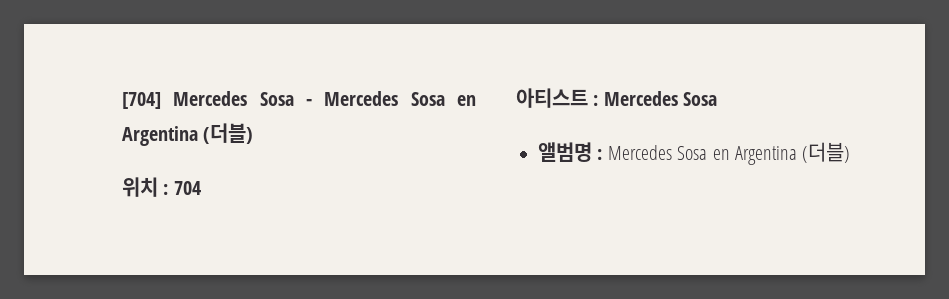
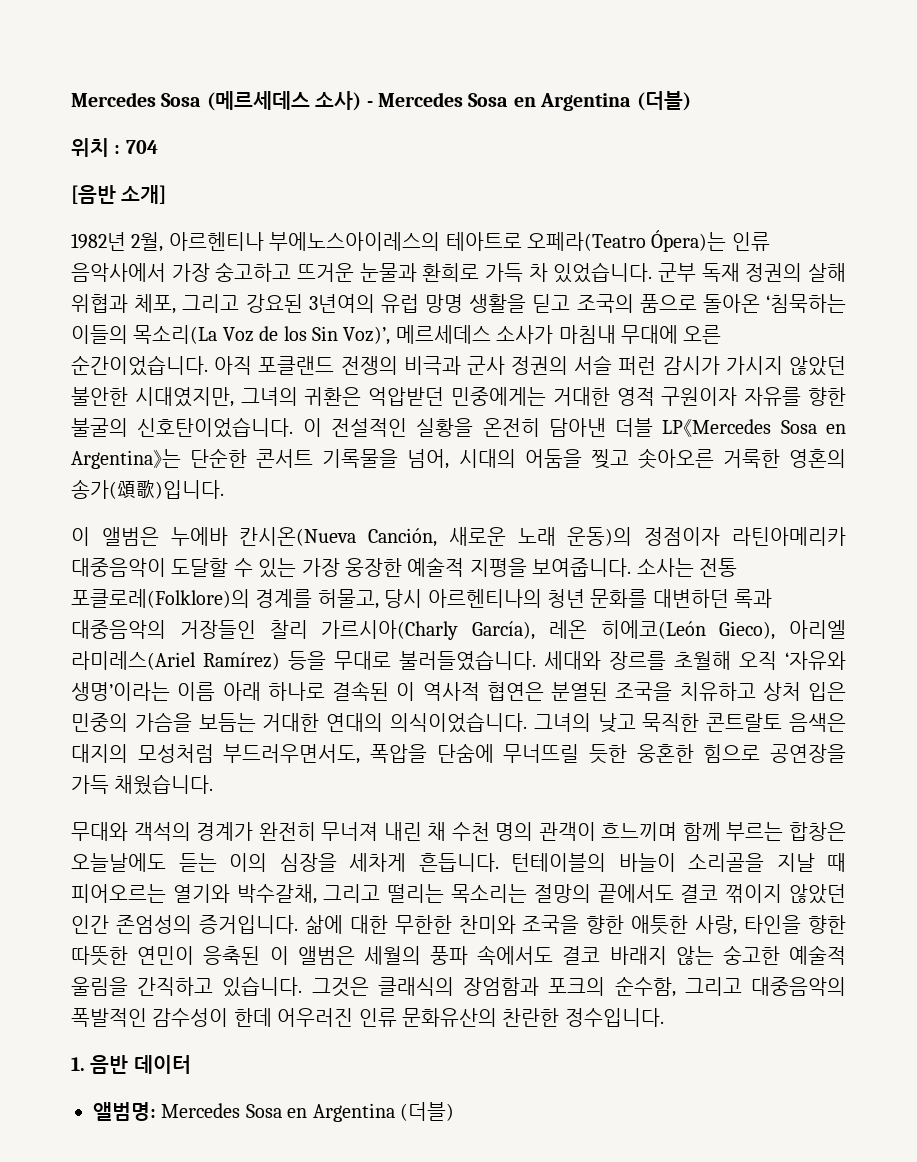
- [704] Mercedes Sosa - Mercedes Sosa en Argentina (더블)
+ Mercedes Sosa (메르세데스 소사) - Mercedes Sosa en Argentina (더블)
- 아티스트 : Mercedes Sosa
- 앨범명 : Mercedes Sosa en Argentina (더블)
+ [음반 소개]
+ 1982년 2월, 아르헨티나 부에노스아이레스의 테아트로 오페라(Teatro Ópera)는 인류 음악사에서 가장 숭고하고 뜨거운 눈물과 환희로 가득 차 있었습니다. 군부 독재 정권의 살해 위협과 체포, 그리고 강요된 3년여의 유럽 망명 생활을 딛고 조국의 품으로 돌아온 ‘침묵하는 이들의 목소리(La Voz de los Sin Voz)’, 메르세데스 소사가 마침내 무대에 오른 순간이었습니다. 아직 포클랜드 전쟁의 비극과 군사 정권의 서슬 퍼런 감시가 가시지 않았던 불안한 시대였지만, 그녀의 귀환은 억압받던 민중에게는 거대한 영적 구원이자 자유를 향한 불굴의 신호탄이었습니다. 이 전설적인 실황을 온전히 담아낸 더블 LP《Mercedes Sosa en Argentina》는 단순한 콘서트 기록물을 넘어, 시대의 어둠을 찢고 솟아오른 거룩한 영혼의 송가(頌歌)입니다.
+ 이 앨범은 누에바 칸시온(Nueva Canción, 새로운 노래 운동)의 정점이자 라틴아메리카 대중음악이 도달할 수 있는 가장 웅장한 예술적 지평을 보여줍니다. 소사는 전통 포클로레(Folklore)의 경계를 허물고, 당시 아르헨티나의 청년 문화를 대변하던 록과 대중음악의 거장들인 찰리 가르시아(Charly García), 레온 히에코(León Gieco), 아리엘 라미레스(Ariel Ramírez) 등을 무대로 불러들였습니다. 세대와 장르를 초월해 오직 ‘자유와 생명’이라는 이름 아래 하나로 결속된 이 역사적 협연은 분열된 조국을 치유하고 상처 입은 민중의 가슴을 보듬는 거대한 연대의 의식이었습니다. 그녀의 낮고 묵직한 콘트랄토 음색은 대지의 모성처럼 부드러우면서도, 폭압을 단숨에 무너뜨릴 듯한 웅혼한 힘으로 공연장을 가득 채웠습니다.
+ 무대와 객석의 경계가 완전히 무너져 내린 채 수천 명의 관객이 흐느끼며 함께 부르는 합창은 오늘날에도 듣는 이의 심장을 세차게 흔듭니다. 턴테이블의 바늘이 소리골을 지날 때 피어오르는 열기와 박수갈채, 그리고 떨리는 목소리는 절망의 끝에서도 결코 꺾이지 않았던 인간 존엄성의 증거입니다. 삶에 대한 무한한 찬미와 조국을 향한 애틋한 사랑, 타인을 향한 따뜻한 연민이 응축된 이 앨범은 세월의 풍파 속에서도 결코 바래지 않는 숭고한 예술적 울림을 간직하고 있습니다. 그것은 클래식의 장엄함과 포크의 순수함, 그리고 대중음악의 폭발적인 감수성이 한데 어우러진 인류 문화유산의 찬란한 정수입니다.
+ 1. 음반 데이터
+ 앨범명: Mercedes Sosa en Argentina (더블)

